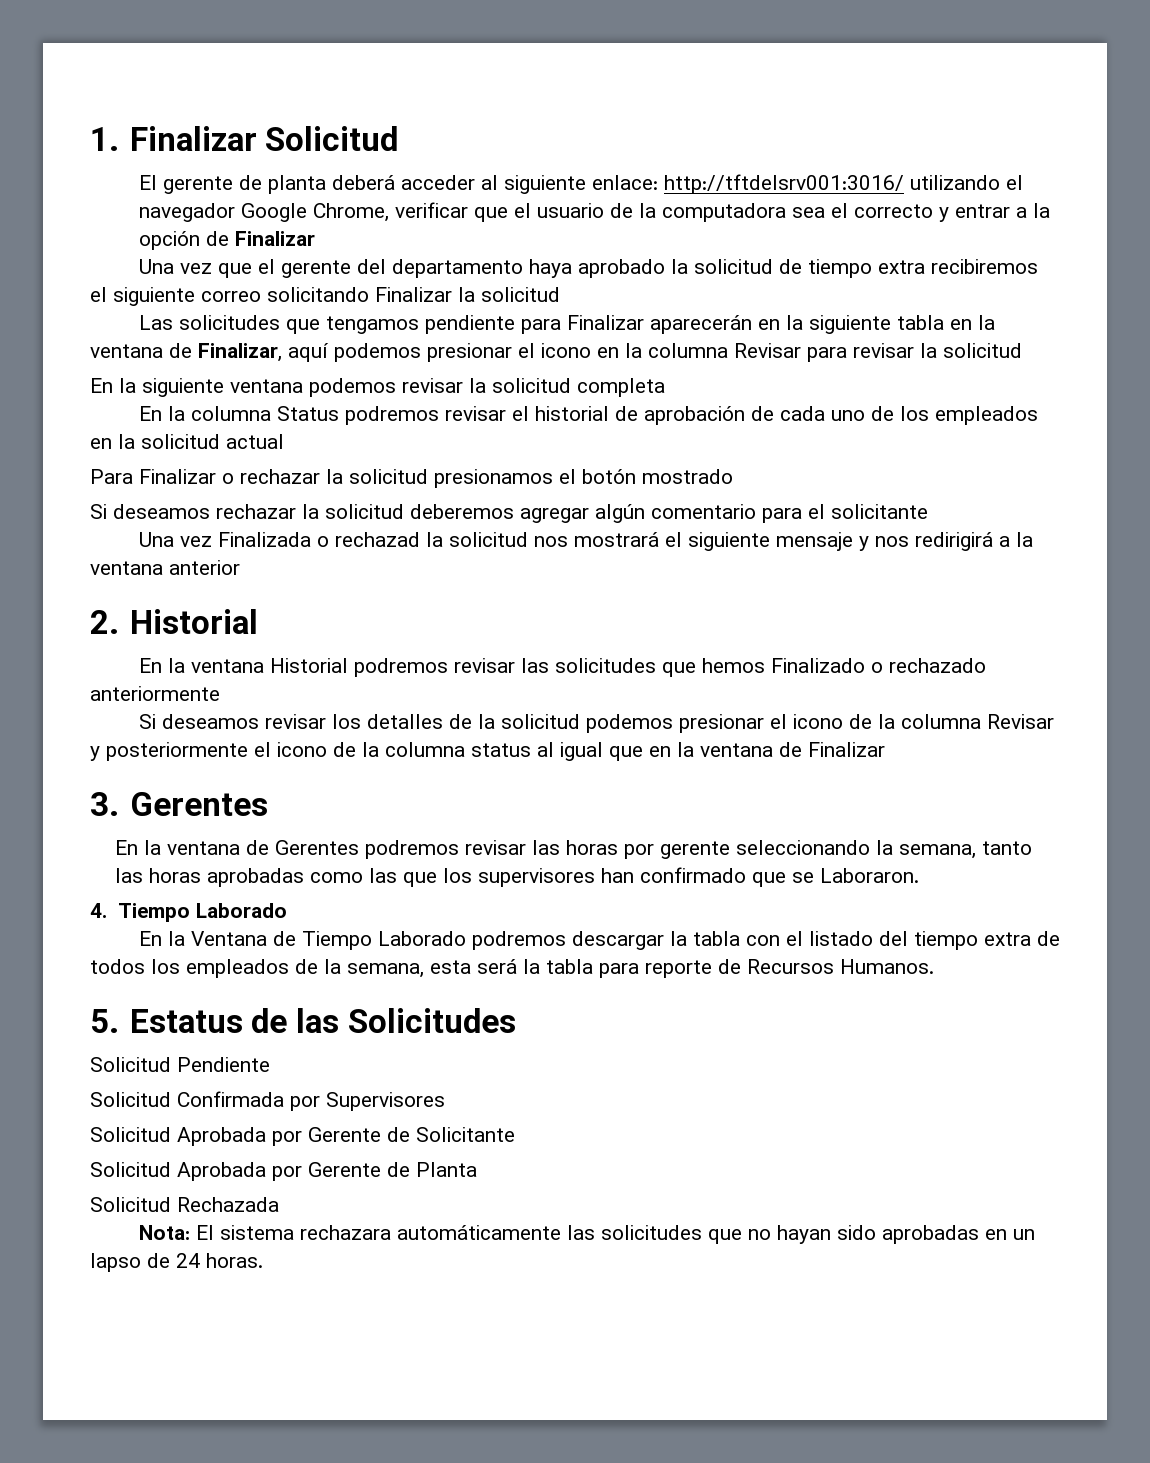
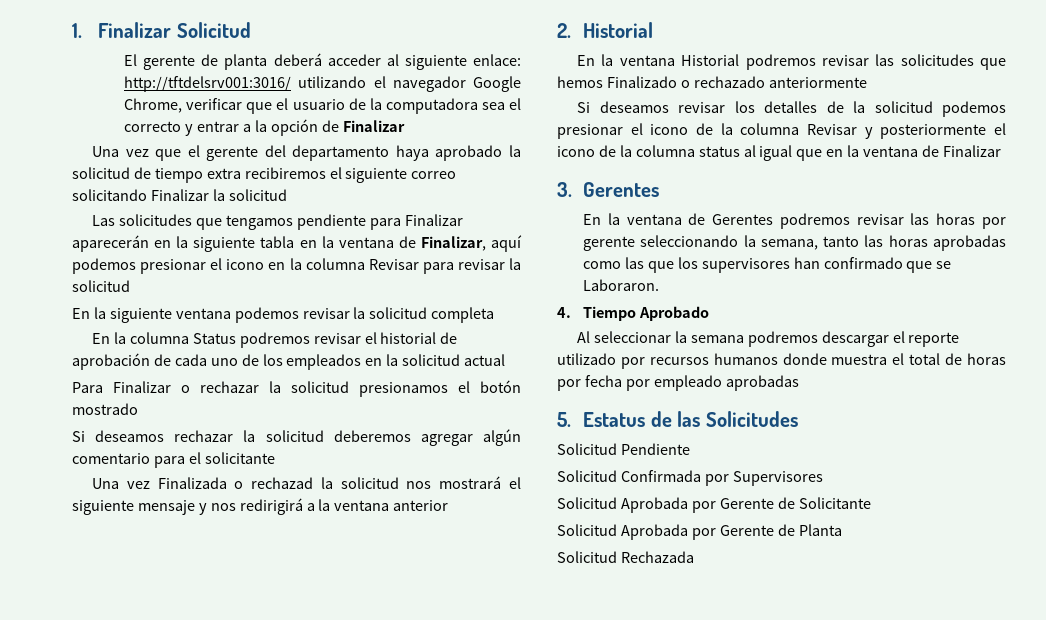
- 4. Tiempo Laborado
- En la Ventana de Tiempo Laborado podremos descargar la tabla con el listado del tiempo extra de todos los empleados de la semana, esta será la tabla para reporte de Recursos Humanos.
+ 4. Tiempo Aprobado
+ Al seleccionar la semana podremos descargar el reporte utilizado por recursos humanos donde muestra el total de horas por fecha por empleado aprobadas
- Nota: El sistema rechazara automáticamente las solicitudes que no hayan sido aprobadas en un lapso de 24 horas.

